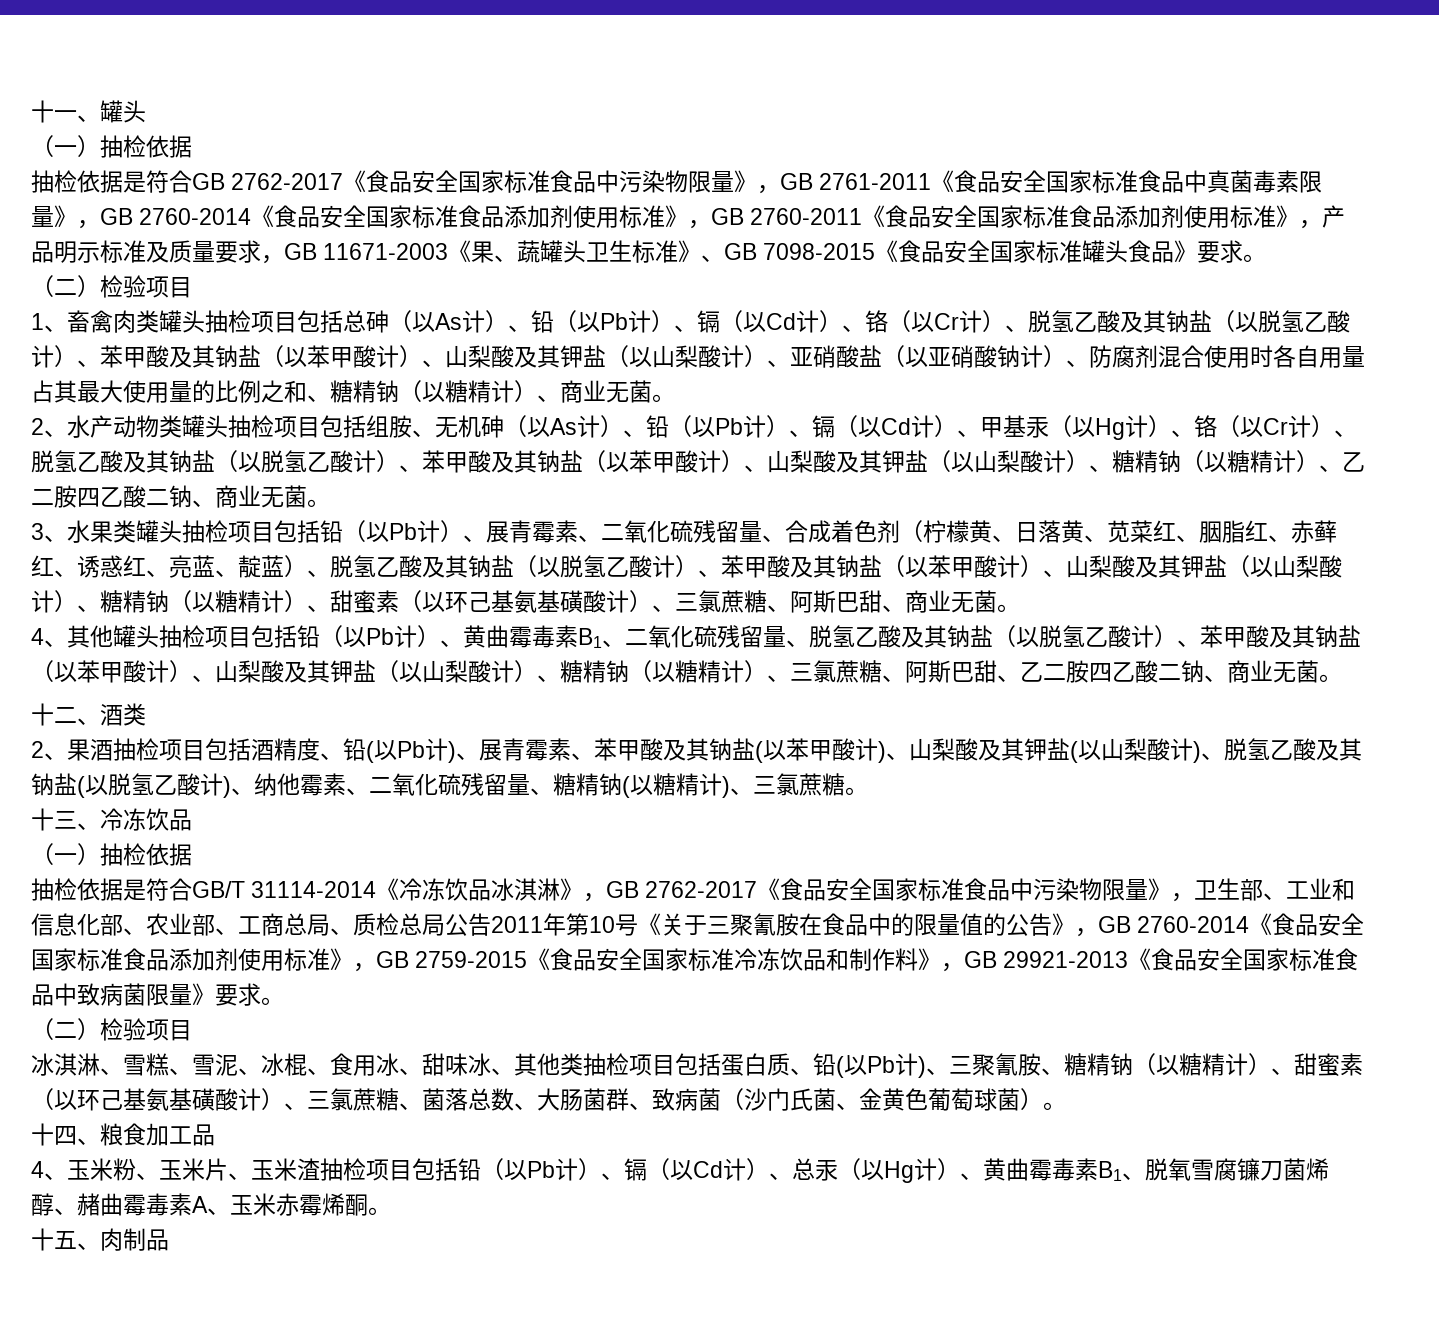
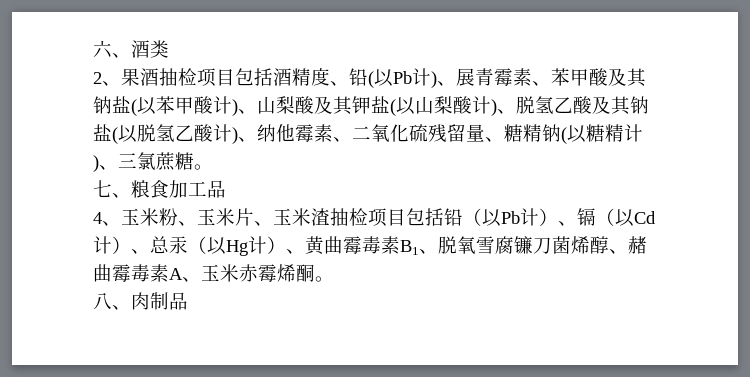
- 十一、罐头
- （一）抽检依据
- 抽检依据是符合GB 2762-2017《食品安全国家标准食品中污染物限量》，GB 2761-2011《食品安全国家标准食品中真菌毒素限量》，GB 2760-2014《食品安全国家标准食品添加剂使用标准》，GB 2760-2011《食品安全国家标准食品添加剂使用标准》，产品明示标准及质量要求，GB 11671-2003《果、蔬罐头卫生标准》、GB 7098-2015《食品安全国家标准罐头食品》要求。
- （二）检验项目
- 1、畜禽肉类罐头抽检项目包括总砷（以As计）、铅（以Pb计）、镉（以Cd计）、铬（以Cr计）、脱氢乙酸及其钠盐（以脱氢乙酸计）、苯甲酸及其钠盐（以苯甲酸计）、山梨酸及其钾盐（以山梨酸计）、亚硝酸盐（以亚硝酸钠计）、防腐剂混合使用时各自用量占其最大使用量的比例之和、糖精钠（以糖精计）、商业无菌。
- 2、水产动物类罐头抽检项目包括组胺、无机砷（以As计）、铅（以Pb计）、镉（以Cd计）、甲基汞（以Hg计）、铬（以Cr计）、脱氢乙酸及其钠盐（以脱氢乙酸计）、苯甲酸及其钠盐（以苯甲酸计）、山梨酸及其钾盐（以山梨酸计）、糖精钠（以糖精计）、乙二胺四乙酸二钠、商业无菌。
- 3、水果类罐头抽检项目包括铅（以Pb计）、展青霉素、二氧化硫残留量、合成着色剂（柠檬黄、日落黄、苋菜红、胭脂红、赤藓红、诱惑红、亮蓝、靛蓝）、脱氢乙酸及其钠盐（以脱氢乙酸计）、苯甲酸及其钠盐（以苯甲酸计）、山梨酸及其钾盐（以山梨酸计）、糖精钠（以糖精计）、甜蜜素（以环己基氨基磺酸计）、三氯蔗糖、阿斯巴甜、商业无菌。
- 4、其他罐头抽检项目包括铅（以Pb计）、黄曲霉毒素B1、二氧化硫残留量、脱氢乙酸及其钠盐（以脱氢乙酸计）、苯甲酸及其钠盐（以苯甲酸计）、山梨酸及其钾盐（以山梨酸计）、糖精钠（以糖精计）、三氯蔗糖、阿斯巴甜、乙二胺四乙酸二钠、商业无菌。
- 十二、酒类
+ 六、酒类
- 十三、冷冻饮品
- （一）抽检依据
- 抽检依据是符合GB/T 31114-2014《冷冻饮品冰淇淋》，GB 2762-2017《食品安全国家标准食品中污染物限量》，卫生部、工业和信息化部、农业部、工商总局、质检总局公告2011年第10号《关于三聚氰胺在食品中的限量值的公告》，GB 2760-2014《食品安全国家标准食品添加剂使用标准》，GB 2759-2015《食品安全国家标准冷冻饮品和制作料》，GB 29921-2013《食品安全国家标准食品中致病菌限量》要求。
- （二）检验项目
- 冰淇淋、雪糕、雪泥、冰棍、食用冰、甜味冰、其他类抽检项目包括蛋白质、铅(以Pb计)、三聚氰胺、糖精钠（以糖精计）、甜蜜素（以环己基氨基磺酸计）、三氯蔗糖、菌落总数、大肠菌群、致病菌（沙门氏菌、金黄色葡萄球菌）。
- 十四、粮食加工品
+ 七、粮食加工品
- 十五、肉制品
+ 八、肉制品

